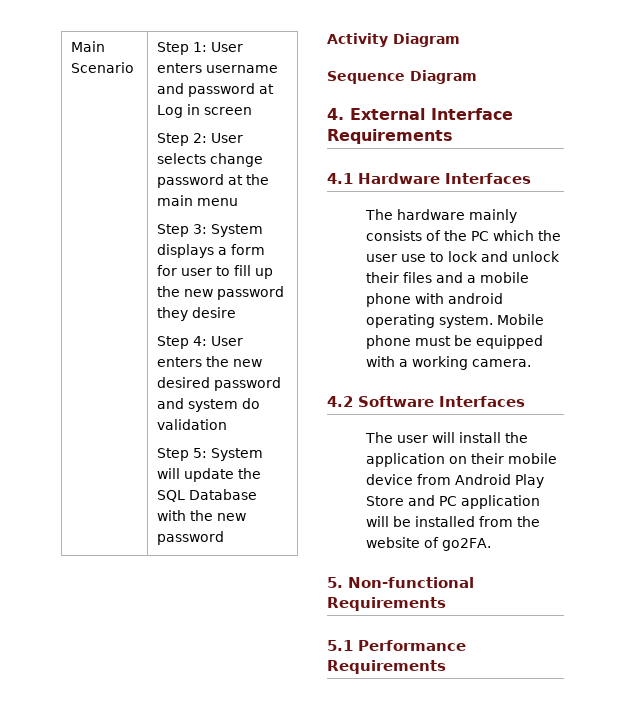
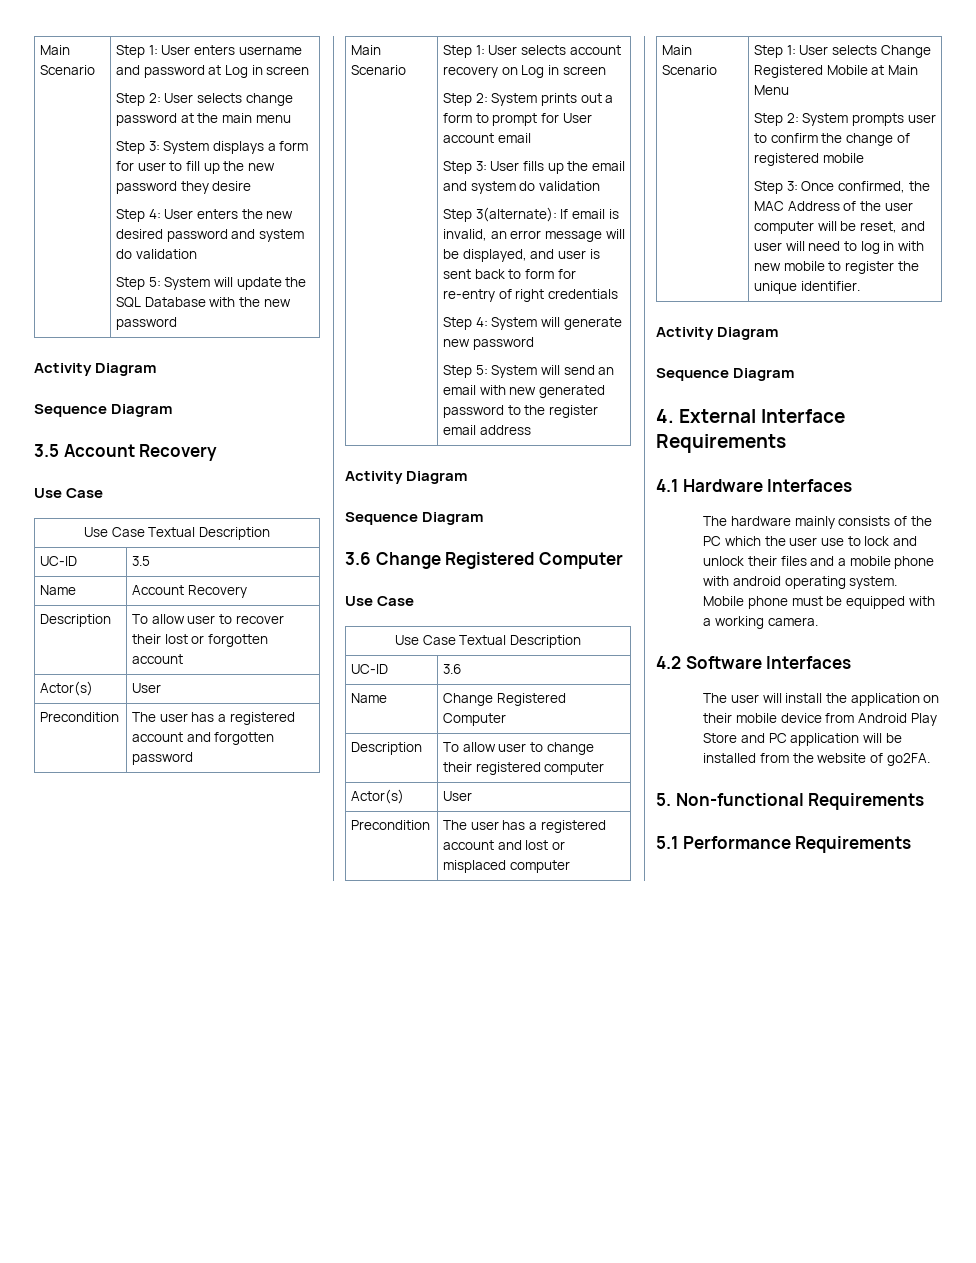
+ 3.5 Account Recovery
+ Use Case
+ Use Case Textual Description
+ UC-ID | 3.5
+ Name | Account Recovery
+ Description | To allow user to recover their lost or forgotten account
+ Actor(s) | User
+ Precondition | The user has a registered account and forgotten password
+ Main Scenario | Step 1: User selects account recovery on Log in screen
+ Step 2: System prints out a form to prompt for User account email
+ Step 3: User fills up the email and system do validation
+ Step 3(alternate): If email is invalid, an error message will be displayed, and user is sent back to form for re-entry of right credentials
+ Step 4: System will generate new password
+ Step 5: System will send an email with new generated password to the register email address
+ Activity Diagram
+ Sequence Diagram
+ 3.6 Change Registered Computer
+ Use Case
+ Use Case Textual Description
+ UC-ID | 3.6
+ Name | Change Registered Computer
+ Description | To allow user to change their registered computer
+ Actor(s) | User
+ Precondition | The user has a registered account and lost or misplaced computer
+ Main Scenario | Step 1: User selects Change Registered Mobile at Main Menu
+ Step 2: System prompts user to confirm the change of registered mobile
+ Step 3: Once confirmed, the MAC Address of the user computer will be reset, and user will need to log in with new mobile to register the unique identifier.
+ Activity Diagram
+ Sequence Diagram

